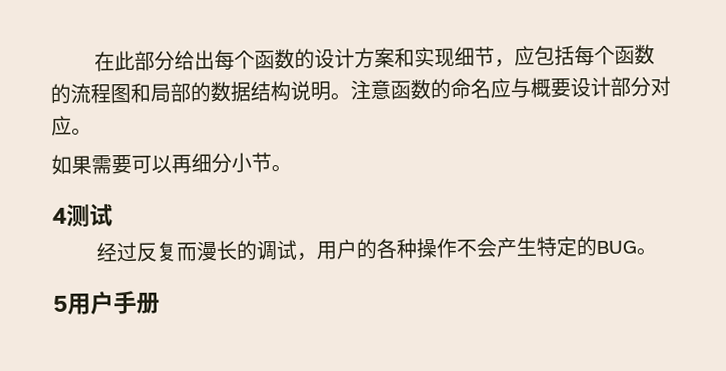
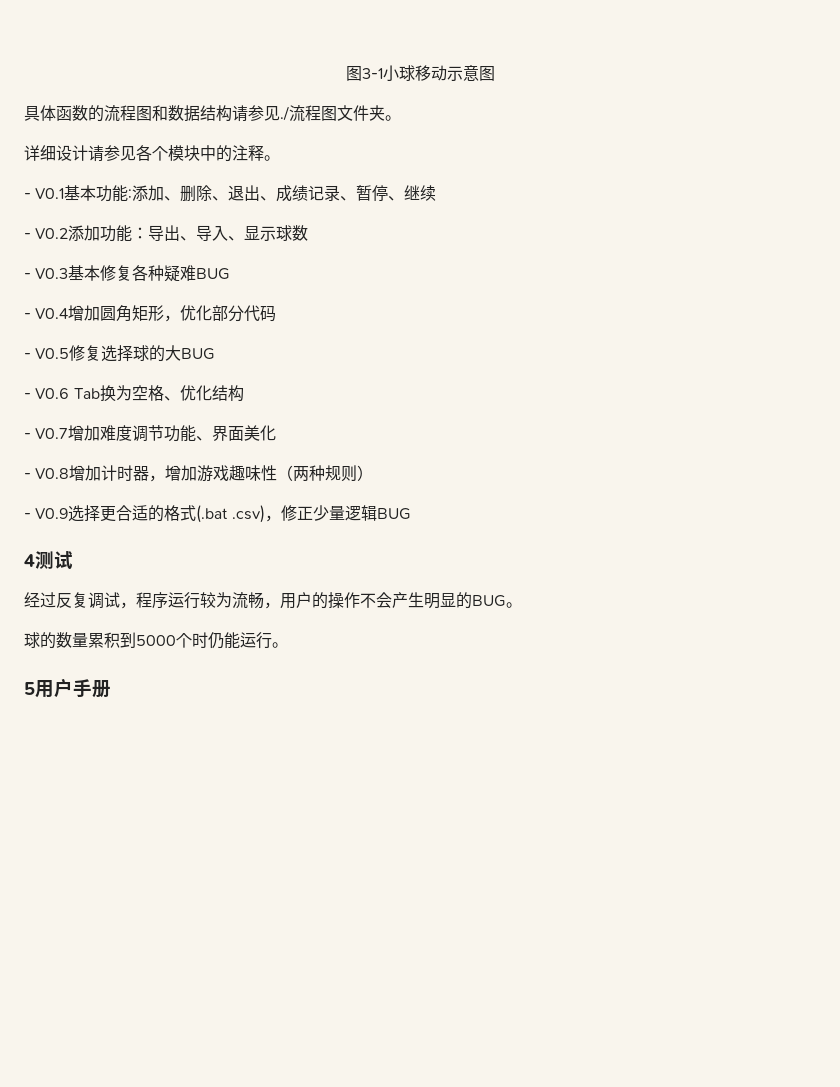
- 在此部分给出每个函数的设计方案和实现细节，应包括每个函数的流程图和局部的数据结构说明。注意函数的命名应与概要设计部分对应。
- 如果需要可以再细分小节。
+ 图3-1小球移动示意图
+ 具体函数的流程图和数据结构请参见./流程图文件夹。
+ 详细设计请参见各个模块中的注释。
+ - V0.1基本功能:添加、删除、退出、成绩记录、暂停、继续
+ - V0.2添加功能：导出、导入、显示球数
+ - V0.3基本修复各种疑难BUG
+ - V0.4增加圆角矩形，优化部分代码
+ - V0.5修复选择球的大BUG
+ - V0.6 Tab换为空格、优化结构
+ - V0.7增加难度调节功能、界面美化
+ - V0.8增加计时器，增加游戏趣味性（两种规则）
+ - V0.9选择更合适的格式(.bat .csv)，修正少量逻辑BUG
  4测试
- 经过反复而漫长的调试，用户的各种操作不会产生特定的BUG。
+ 经过反复调试，程序运行较为流畅，用户的操作不会产生明显的BUG。
+ 球的数量累积到5000个时仍能运行。

